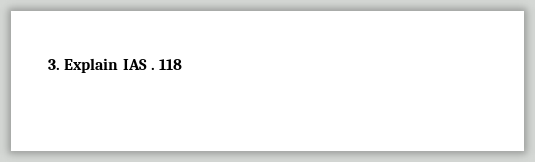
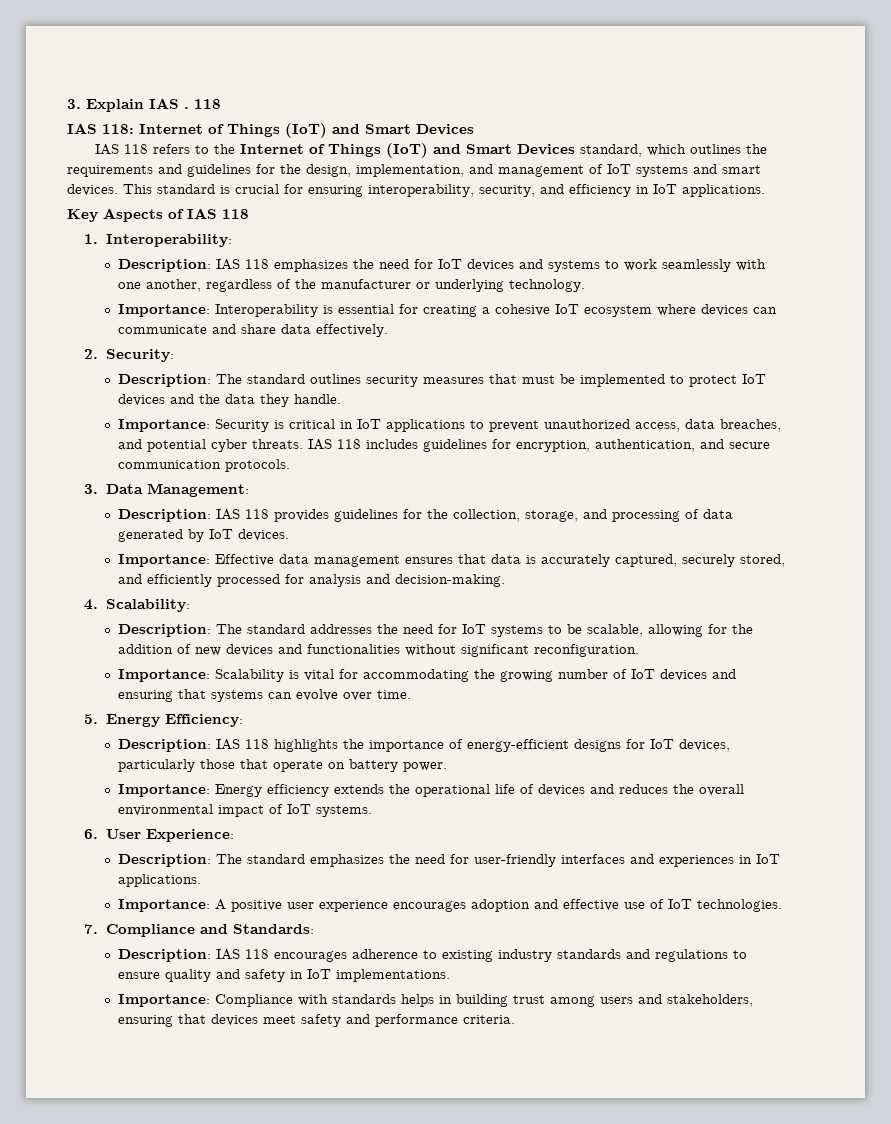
+ IAS 118: Internet of Things (IoT) and Smart Devices
+ IAS 118 refers to the Internet of Things (IoT) and Smart Devices standard, which outlines the requirements and guidelines for the design, implementation, and management of IoT systems and smart devices. This standard is crucial for ensuring interoperability, security, and efficiency in IoT applications.
+ Key Aspects of IAS 118
+ 1. Interoperability:
+ Description: IAS 118 emphasizes the need for IoT devices and systems to work seamlessly with one another, regardless of the manufacturer or underlying technology.
+ Importance: Interoperability is essential for creating a cohesive IoT ecosystem where devices can communicate and share data effectively.
+ 2. Security:
+ Description: The standard outlines security measures that must be implemented to protect IoT devices and the data they handle.
+ Importance: Security is critical in IoT applications to prevent unauthorized access, data breaches, and potential cyber threats. IAS 118 includes guidelines for encryption, authentication, and secure communication protocols.
+ 3. Data Management:
+ Description: IAS 118 provides guidelines for the collection, storage, and processing of data generated by IoT devices.
+ Importance: Effective data management ensures that data is accurately captured, securely stored, and efficiently processed for analysis and decision-making.
+ 4. Scalability:
+ Description: The standard addresses the need for IoT systems to be scalable, allowing for the addition of new devices and functionalities without significant reconfiguration.
+ Importance: Scalability is vital for accommodating the growing number of IoT devices and ensuring that systems can evolve over time.
+ 5. Energy Efficiency:
+ Description: IAS 118 highlights the importance of energy-efficient designs for IoT devices, particularly those that operate on battery power.
+ Importance: Energy efficiency extends the operational life of devices and reduces the overall environmental impact of IoT systems.
+ 6. User Experience:
+ Description: The standard emphasizes the need for user-friendly interfaces and experiences in IoT applications.
+ Importance: A positive user experience encourages adoption and effective use of IoT technologies.
+ 7. Compliance and Standards:
+ Description: IAS 118 encourages adherence to existing industry standards and regulations to ensure quality and safety in IoT implementations.
+ Importance: Compliance with standards helps in building trust among users and stakeholders, ensuring that devices meet safety and performance criteria.

